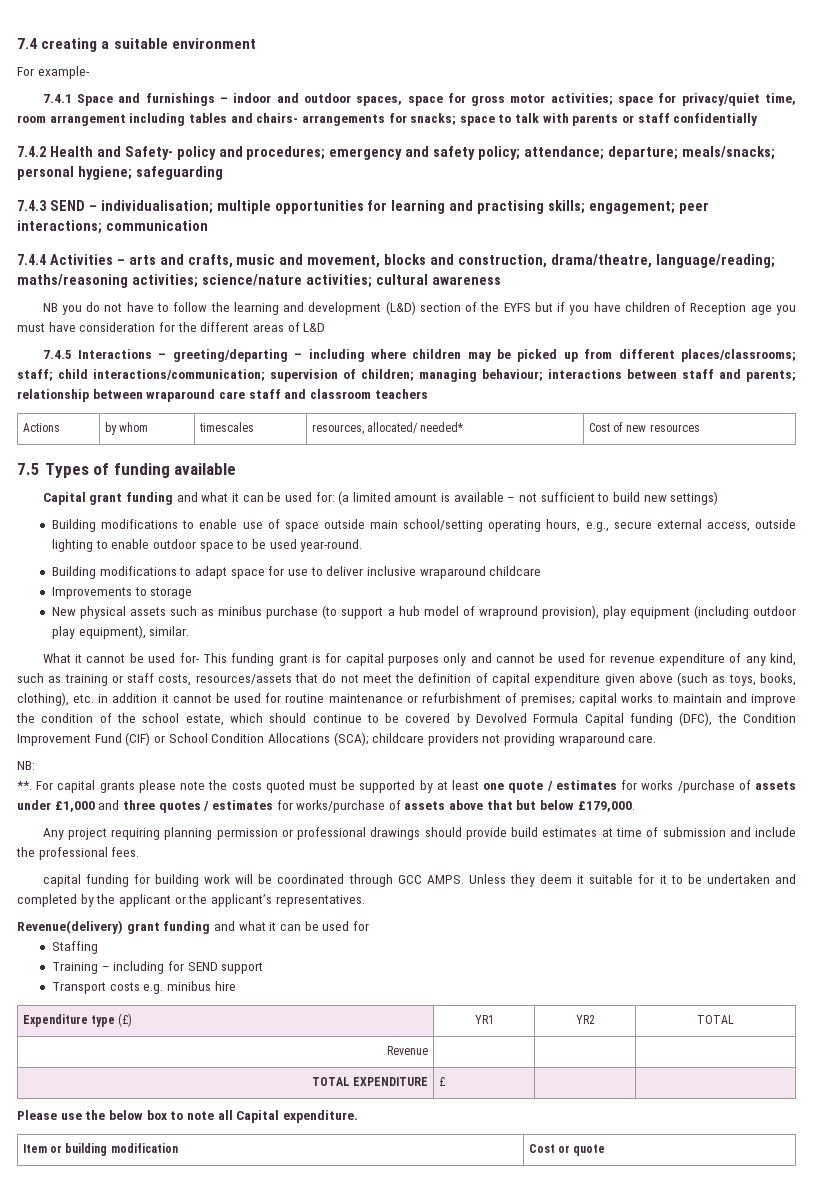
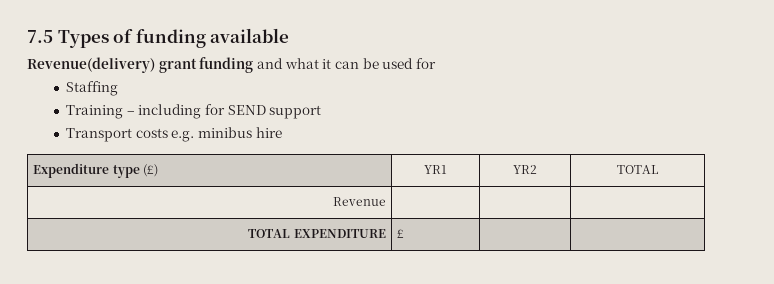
- 7.4 creating a suitable environment
- For example-
- 7.4.1 Space and furnishings – indoor and outdoor spaces, space for gross motor activities; space for privacy/quiet time, room arrangement including tables and chairs- arrangements for snacks; space to talk with parents or staff confidentially
- 7.4.2 Health and Safety- policy and procedures; emergency and safety policy; attendance; departure; meals/snacks; personal hygiene; safeguarding
- 7.4.3 SEND – individualisation; multiple opportunities for learning and practising skills; engagement; peer interactions; communication
- 7.4.4 Activities – arts and crafts, music and movement, blocks and construction, drama/theatre, language/reading; maths/reasoning activities; science/nature activities; cultural awareness
- NB you do not have to follow the learning and development (L&D) section of the EYFS but if you have children of Reception age you must have consideration for the different areas of L&D
- 7.4.5 Interactions – greeting/departing – including where children may be picked up from different places/classrooms; staff; child interactions/communication; supervision of children; managing behaviour; interactions between staff and parents; relationship between wraparound care staff and classroom teachers
- Actions | by whom | timescales | resources, allocated/ needed* | Cost of new resources
- Capital grant funding and what it can be used for: (a limited amount is available – not sufficient to build new settings)
- Building modifications to enable use of space outside main school/setting operating hours, e.g., secure external access, outside lighting to enable outdoor space to be used year-round.
- Building modifications to adapt space for use to deliver inclusive wraparound childcare
- Improvements to storage
- New physical assets such as minibus purchase (to support a hub model of wrapround provision), play equipment (including outdoor play equipment), similar.
- What it cannot be used for- This funding grant is for capital purposes only and cannot be used for revenue expenditure of any kind, such as training or staff costs, resources/assets that do not meet the definition of capital expenditure given above (such as toys, books, clothing), etc. in addition it cannot be used for routine maintenance or refurbishment of premises; capital works to maintain and improve the condition of the school estate, which should continue to be covered by Devolved Formula Capital funding (DFC), the Condition Improvement Fund (CIF) or School Condition Allocations (SCA); childcare providers not providing wraparound care.
- NB:
- **. For capital grants please note the costs quoted must be supported by at least one quote / estimates for works /purchase of assets under £1,000 and three quotes / estimates for works/purchase of assets above that but below £179,000.
- Any project requiring planning permission or professional drawings should provide build estimates at time of submission and include the professional fees.
- capital funding for building work will be coordinated through GCC AMPS. Unless they deem it suitable for it to be undertaken and completed by the applicant or the applicant’s representatives.
- Please use the below box to note all Capital expenditure.
- Item or building modification | Cost or quote

